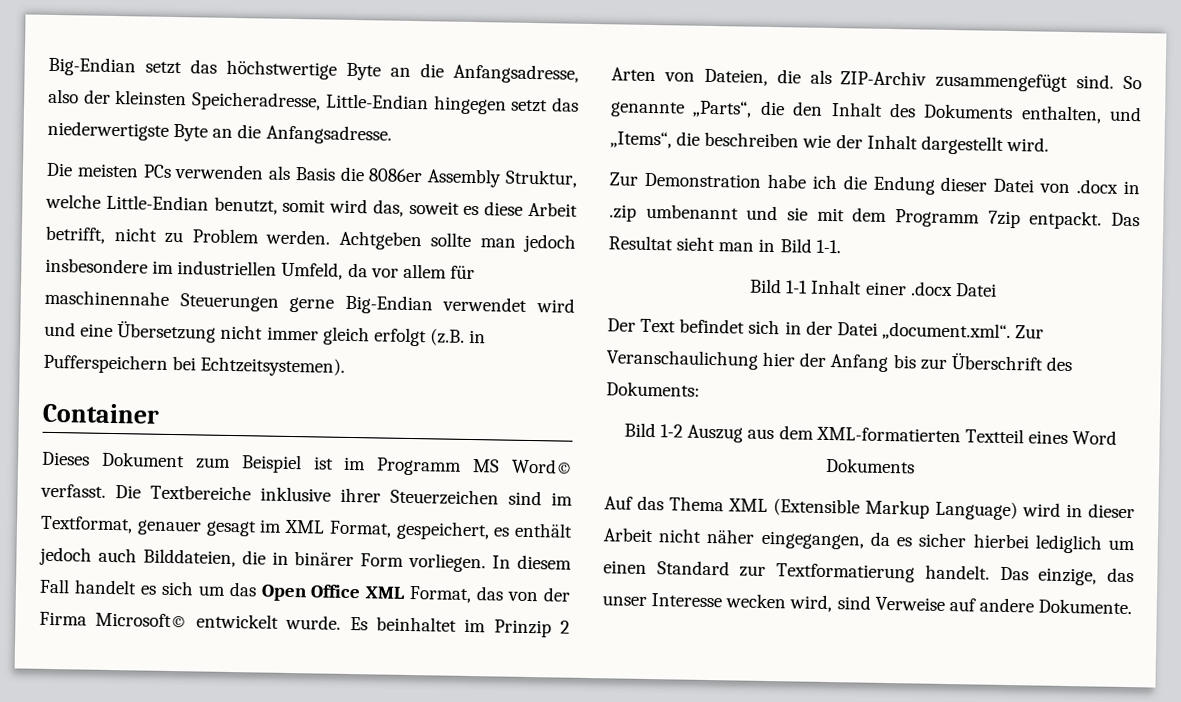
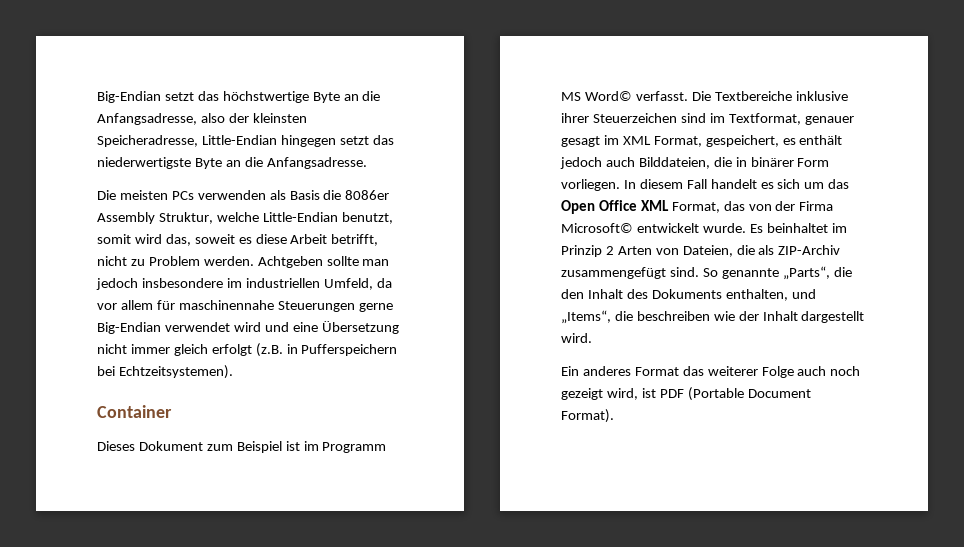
- Zur Demonstration habe ich die Endung dieser Datei von .docx in .zip umbenannt und sie mit dem Programm 7zip entpackt. Das Resultat sieht man in Bild 1-1.
- Bild 1-1 Inhalt einer .docx Datei
- Der Text befindet sich in der Datei „document.xml“. Zur Veranschaulichung hier der Anfang bis zur Überschrift des Dokuments:
- Bild 1-2 Auszug aus dem XML-formatierten Textteil eines Word Dokuments
- Auf das Thema XML (Extensible Markup Language) wird in dieser Arbeit nicht näher eingegangen, da es sicher hierbei lediglich um einen Standard zur Textformatierung handelt. Das einzige, das unser Interesse wecken wird, sind Verweise auf andere Dokumente.
+ Ein anderes Format das weiterer Folge auch noch gezeigt wird, ist PDF (Portable Document Format).

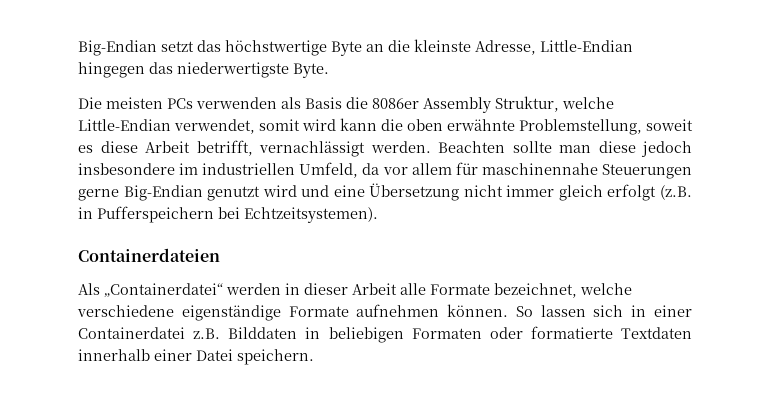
- Big-Endian setzt das höchstwertige Byte an die Anfangsadresse, also der kleinsten Speicheradresse, Little-Endian hingegen setzt das niederwertigste Byte an die Anfangsadresse.
+ Big-Endian setzt das höchstwertige Byte an die kleinste Adresse, Little-Endian hingegen das niederwertigste Byte.
- Die meisten PCs verwenden als Basis die 8086er Assembly Struktur, welche Little-Endian benutzt, somit wird das, soweit es diese Arbeit betrifft, nicht zu Problem werden. Achtgeben sollte man jedoch insbesondere im industriellen Umfeld, da vor allem für maschinennahe Steuerungen gerne Big-Endian verwendet wird und eine Übersetzung nicht immer gleich erfolgt (z.B. in Pufferspeichern bei Echtzeitsystemen).
+ Die meisten PCs verwenden als Basis die 8086er Assembly Struktur, welche Little-Endian verwendet, somit wird kann die oben erwähnte Problemstellung, soweit es diese Arbeit betrifft, vernachlässigt werden. Beachten sollte man diese jedoch insbesondere im industriellen Umfeld, da vor allem für maschinennahe Steuerungen gerne Big-Endian genutzt wird und eine Übersetzung nicht immer gleich erfolgt (z.B. in Pufferspeichern bei Echtzeitsystemen).
- Container
- Dieses Dokument zum Beispiel ist im Programm MS Word© verfasst. Die Textbereiche inklusive ihrer Steuerzeichen sind im Textformat, genauer gesagt im XML Format, gespeichert, es enthält jedoch auch Bilddateien, die in binärer Form vorliegen. In diesem Fall handelt es sich um das Open Office XML Format, das von der Firma Microsoft© entwickelt wurde. Es beinhaltet im Prinzip 2 Arten von Dateien, die als ZIP-Archiv zusammengefügt sind. So genannte „Parts“, die den Inhalt des Dokuments enthalten, und „Items“, die beschreiben wie der Inhalt dargestellt wird.
- Ein anderes Format das weiterer Folge auch noch gezeigt wird, ist PDF (Portable Document Format).
+ Containerdateien
+ Als „Containerdatei“ werden in dieser Arbeit alle Formate bezeichnet, welche verschiedene eigenständige Formate aufnehmen können. So lassen sich in einer Containerdatei z.B. Bilddaten in beliebigen Formaten oder formatierte Textdaten innerhalb einer Datei speichern.

